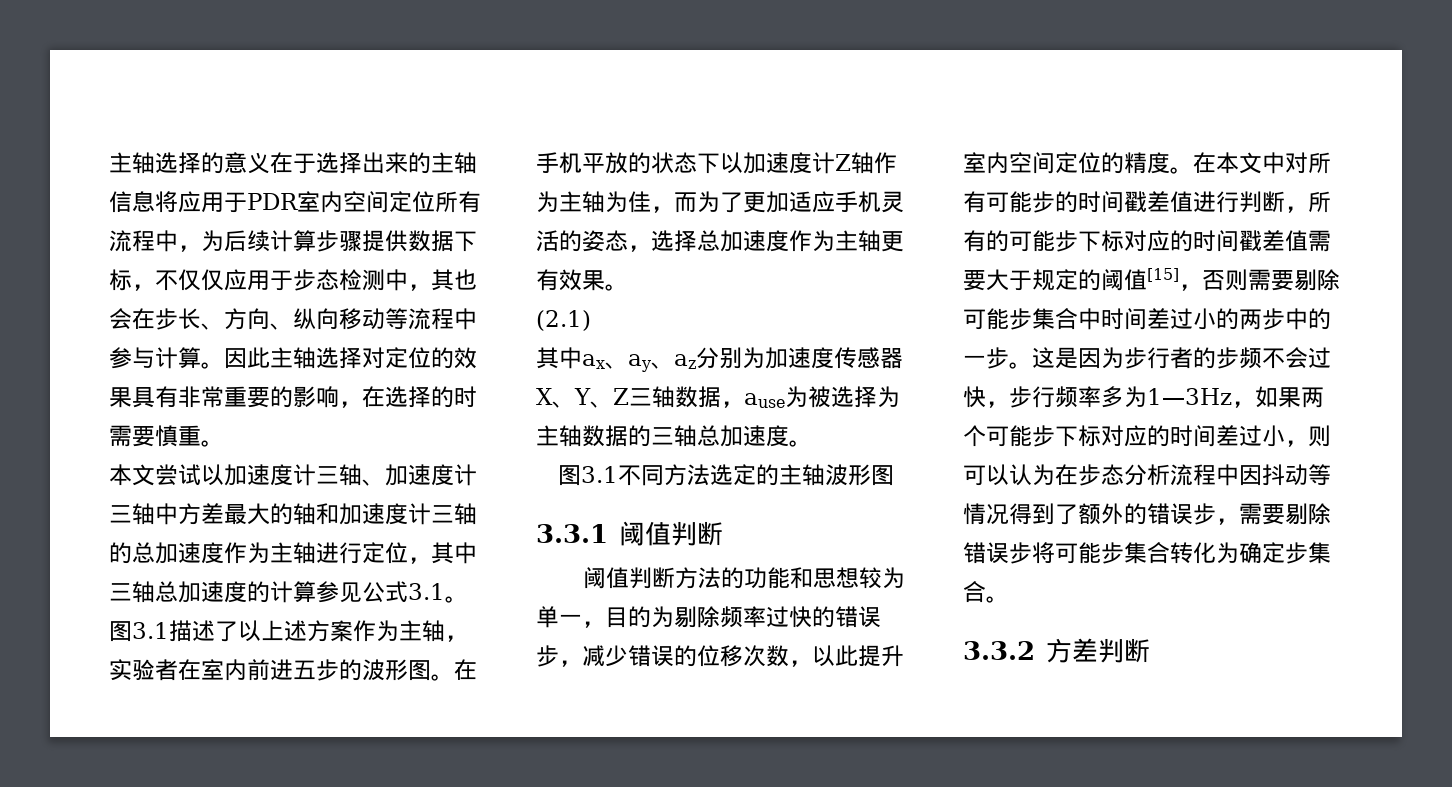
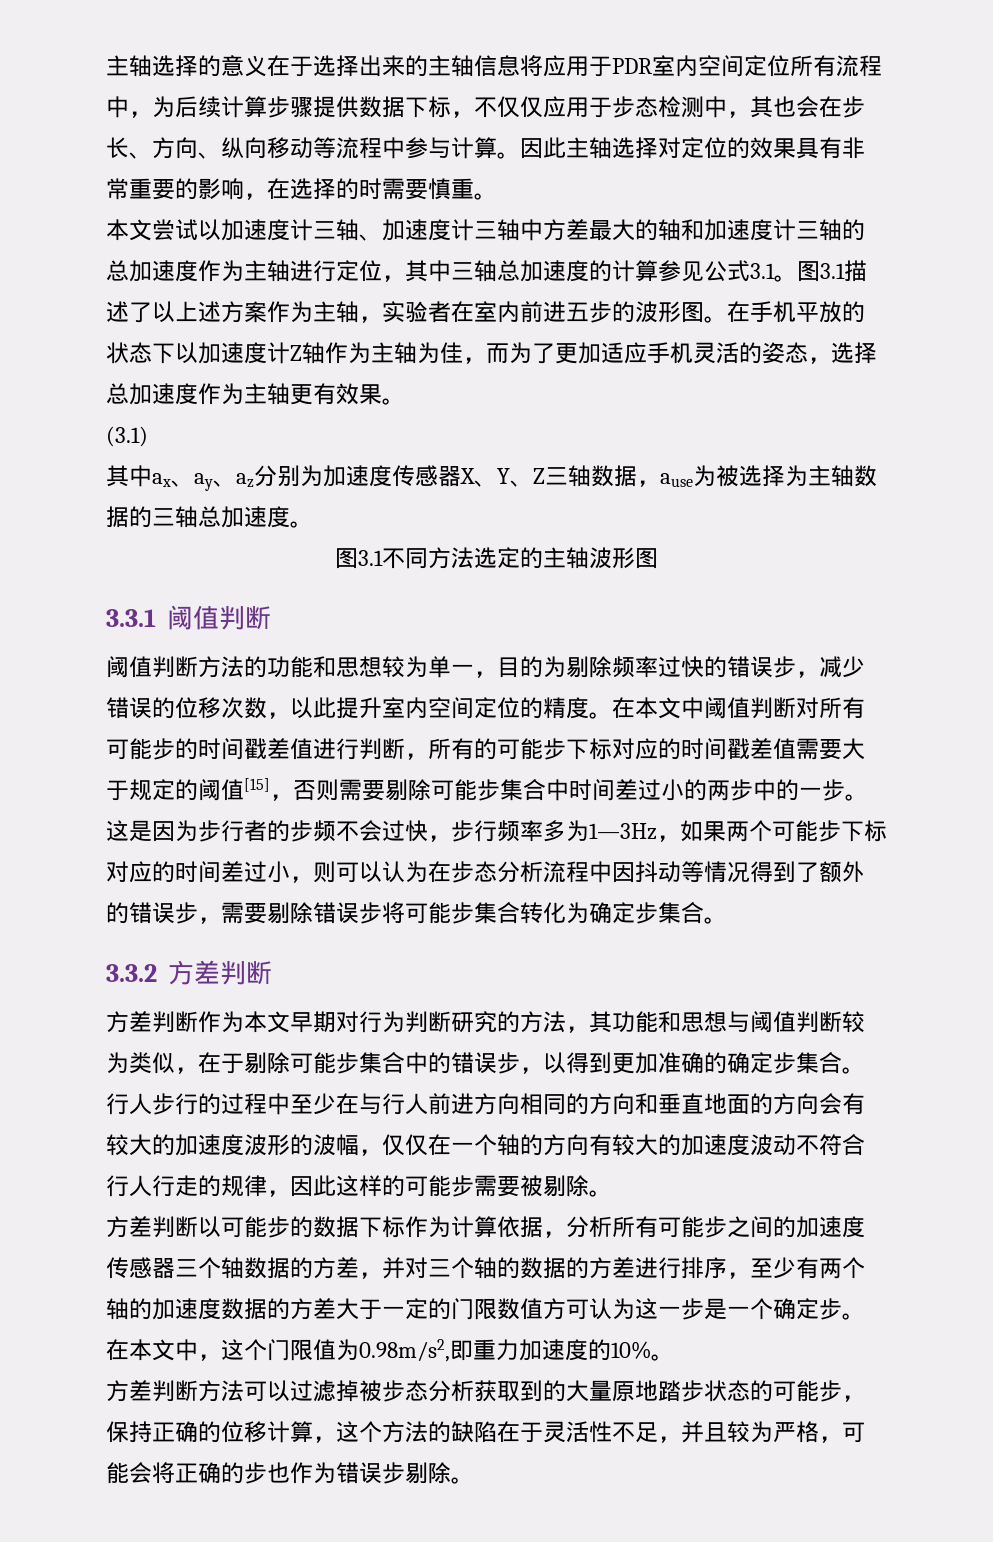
- (2.1)
+ (3.1)
- 在本文中对所有可能步的时间戳差值进行判断，所有的可能步下标对应的时间戳差值需要大于规定的阈值[15]，否则需要剔除可能步集合中时间差过小的两步中的一步。
+ 在本文中阈值判断对所有可能步的时间戳差值进行判断，所有的可能步下标对应的时间戳差值需要大于规定的阈值[15]，否则需要剔除可能步集合中时间差过小的两步中的一步。
+ 方差判断作为本文早期对行为判断研究的方法，其功能和思想与阈值判断较为类似，在于剔除可能步集合中的错误步，以得到更加准确的确定步集合。行人步行的过程中至少在与行人前进方向相同的方向和垂直地面的方向会有较大的加速度波形的波幅，仅仅在一个轴的方向有较大的加速度波动不符合行人行走的规律，因此这样的可能步需要被剔除。
+ 方差判断以可能步的数据下标作为计算依据，分析所有可能步之间的加速度传感器三个轴数据的方差，并对三个轴的数据的方差进行排序，至少有两个轴的加速度数据的方差大于一定的门限数值方可认为这一步是一个确定步。在本文中，这个门限值为0.98m/s2,即重力加速度的10%。
+ 方差判断方法可以过滤掉被步态分析获取到的大量原地踏步状态的可能步，保持正确的位移计算，这个方法的缺陷在于灵活性不足，并且较为严格，可能会将正确的步也作为错误步剔除。

